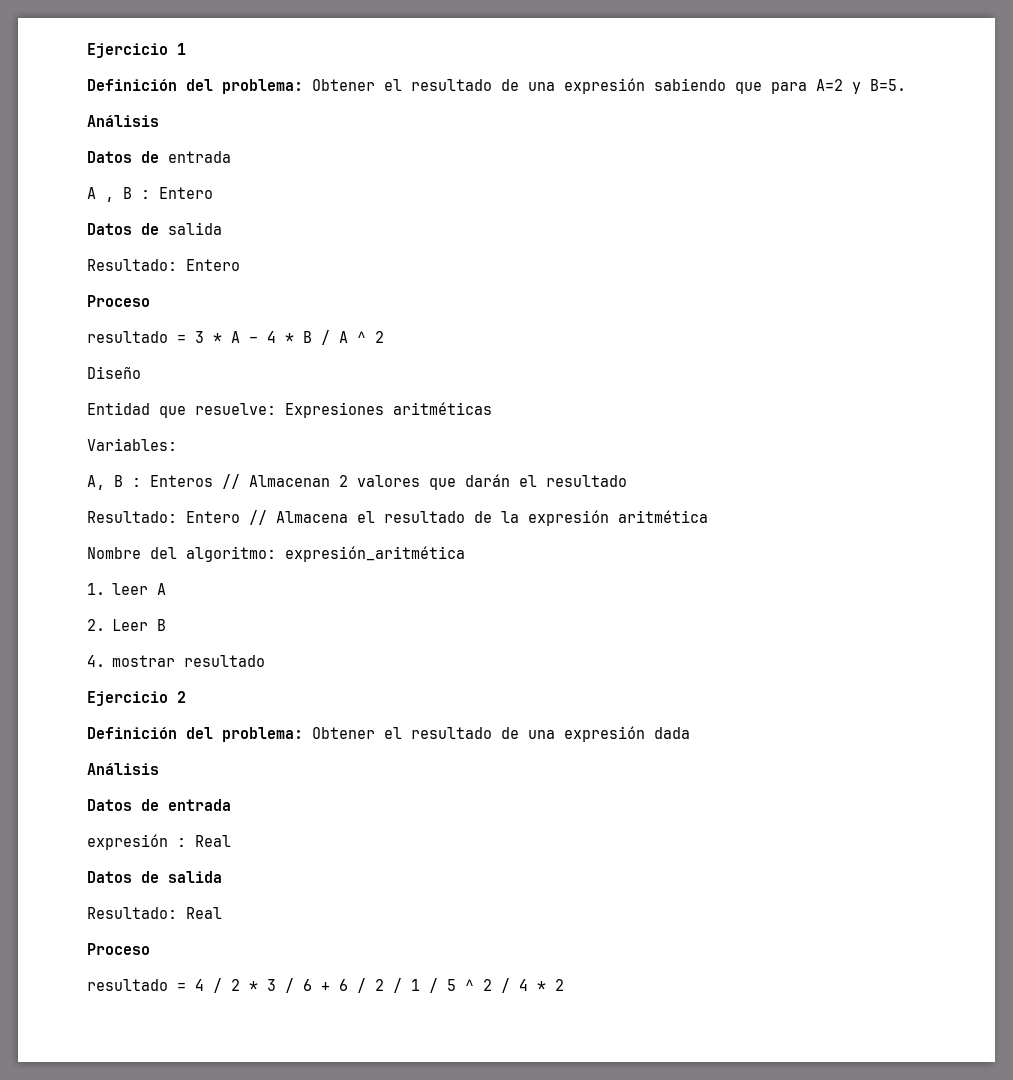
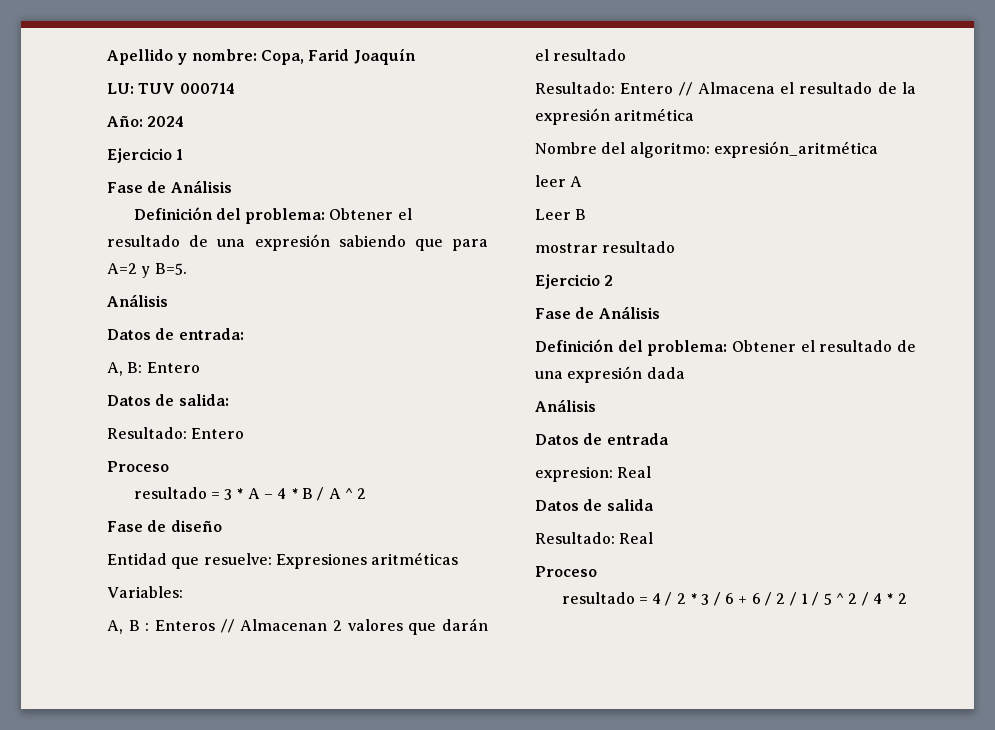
+ Apellido y nombre: Copa, Farid Joaquín
+ LU: TUV 000714
+ Año: 2024
  Ejercicio 1
+ Fase de Análisis
  Definición del problema: Obtener el resultado de una expresión sabiendo que para A=2 y B=5.
  Análisis
- Datos de entrada
- A , B : Entero
- Datos de salida
+ Datos de entrada:
+ A, B: Entero
+ Datos de salida:
- Diseño
+ Fase de diseño
- 1. leer A
+ leer A
- 2. Leer B
+ Leer B
- 4. mostrar resultado
+ mostrar resultado
  Ejercicio 2
+ Fase de Análisis
- expresión : Real
+ expresion: Real

